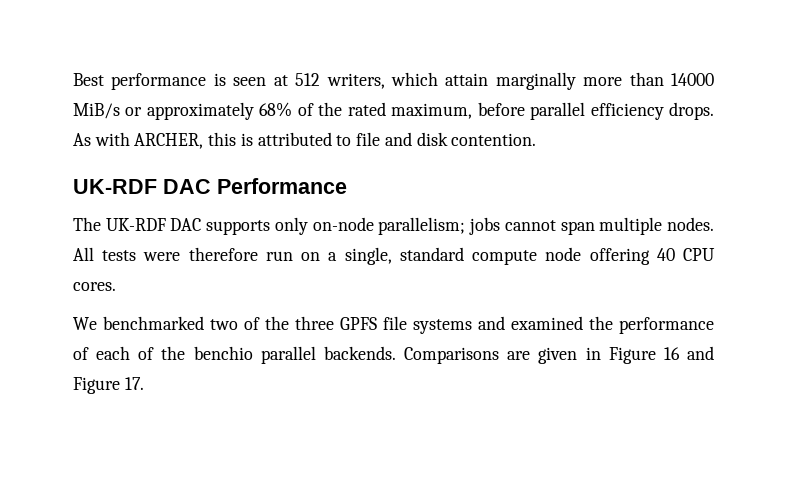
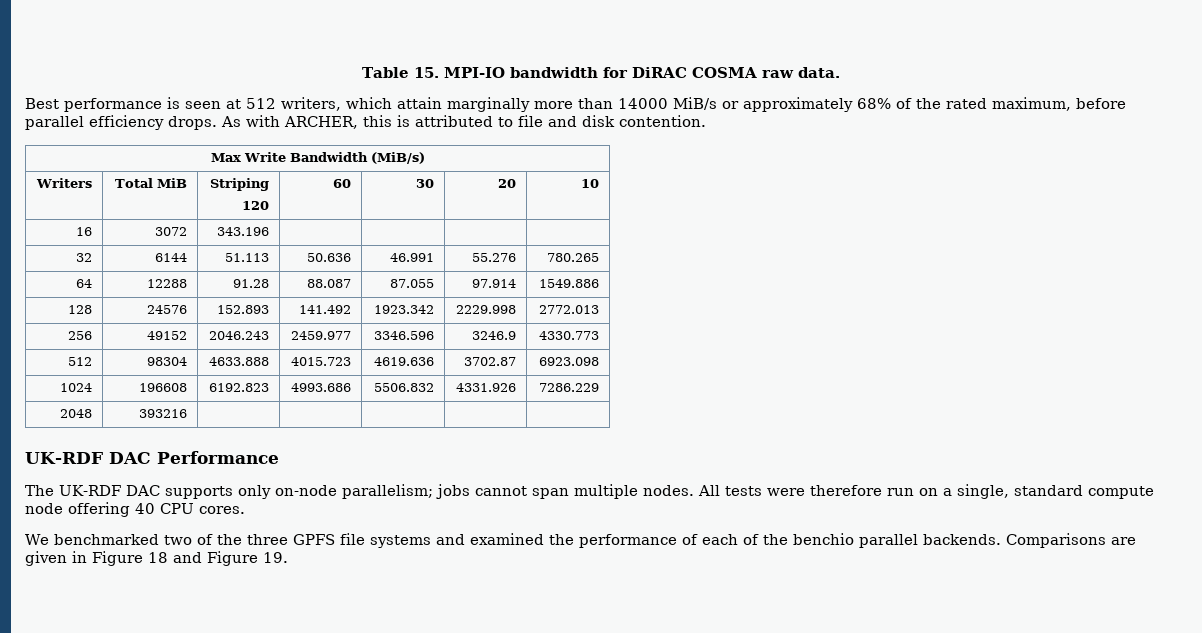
+ Table 15. MPI-IO bandwidth for DiRAC COSMA raw data.
+ Max Write Bandwidth (MiB/s)
+ Writers | Total MiB | Striping
+ 120 | 60 | 30 | 20 | 10
+ 16 | 3072 | 343.196 | | | |
+ 32 | 6144 | 51.113 | 50.636 | 46.991 | 55.276 | 780.265
+ 64 | 12288 | 91.28 | 88.087 | 87.055 | 97.914 | 1549.886
+ 128 | 24576 | 152.893 | 141.492 | 1923.342 | 2229.998 | 2772.013
+ 256 | 49152 | 2046.243 | 2459.977 | 3346.596 | 3246.9 | 4330.773
+ 512 | 98304 | 4633.888 | 4015.723 | 4619.636 | 3702.87 | 6923.098
+ 1024 | 196608 | 6192.823 | 4993.686 | 5506.832 | 4331.926 | 7286.229
+ 2048 | 393216 | | | | |
- Comparisons are given in Figure 16 and Figure 17.
+ Comparisons are given in Figure 18 and Figure 19.

